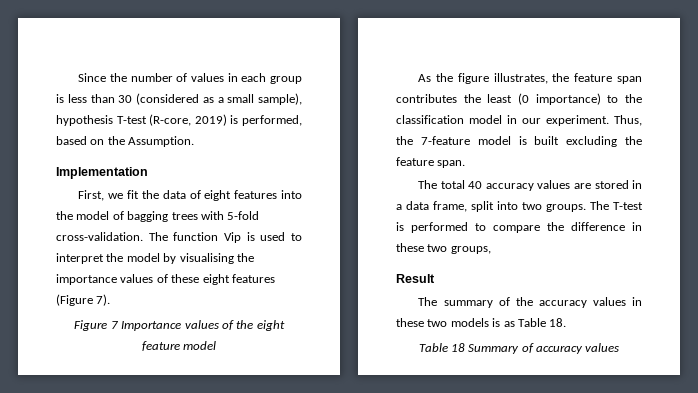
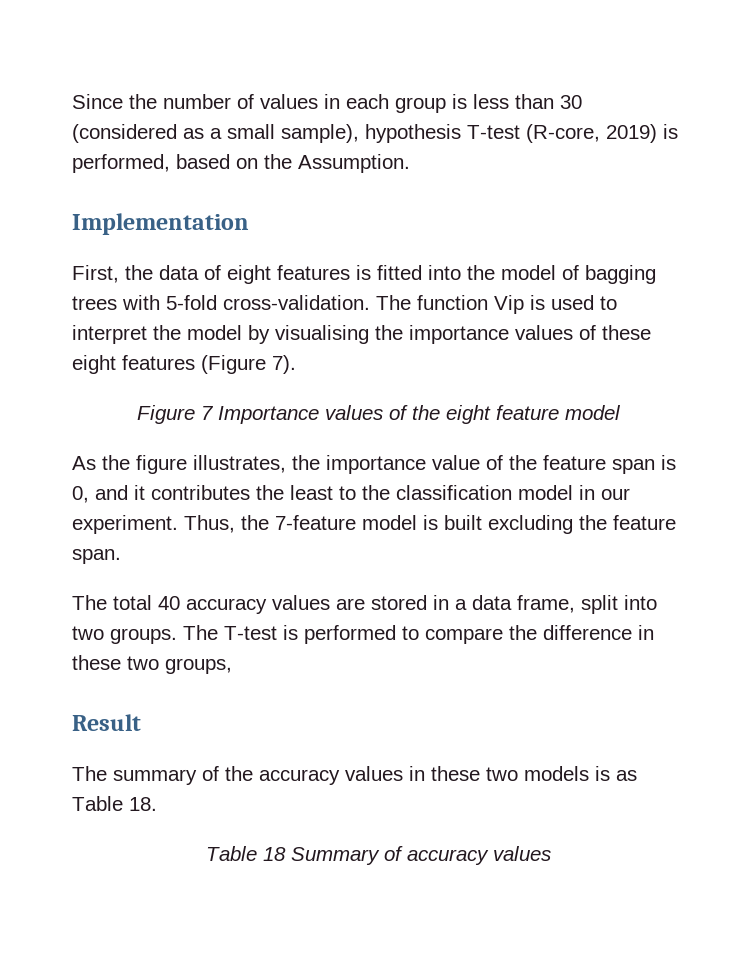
- First, we fit the data of eight features into the model of bagging trees with 5-fold cross-validation.
+ First, the data of eight features is fitted into the model of bagging trees with 5-fold cross-validation.
- As the figure illustrates, the feature span contributes the least (0 importance) to the classification model in our experiment.
+ As the figure illustrates, the importance value of the feature span is 0, and it contributes the least to the classification model in our experiment.

